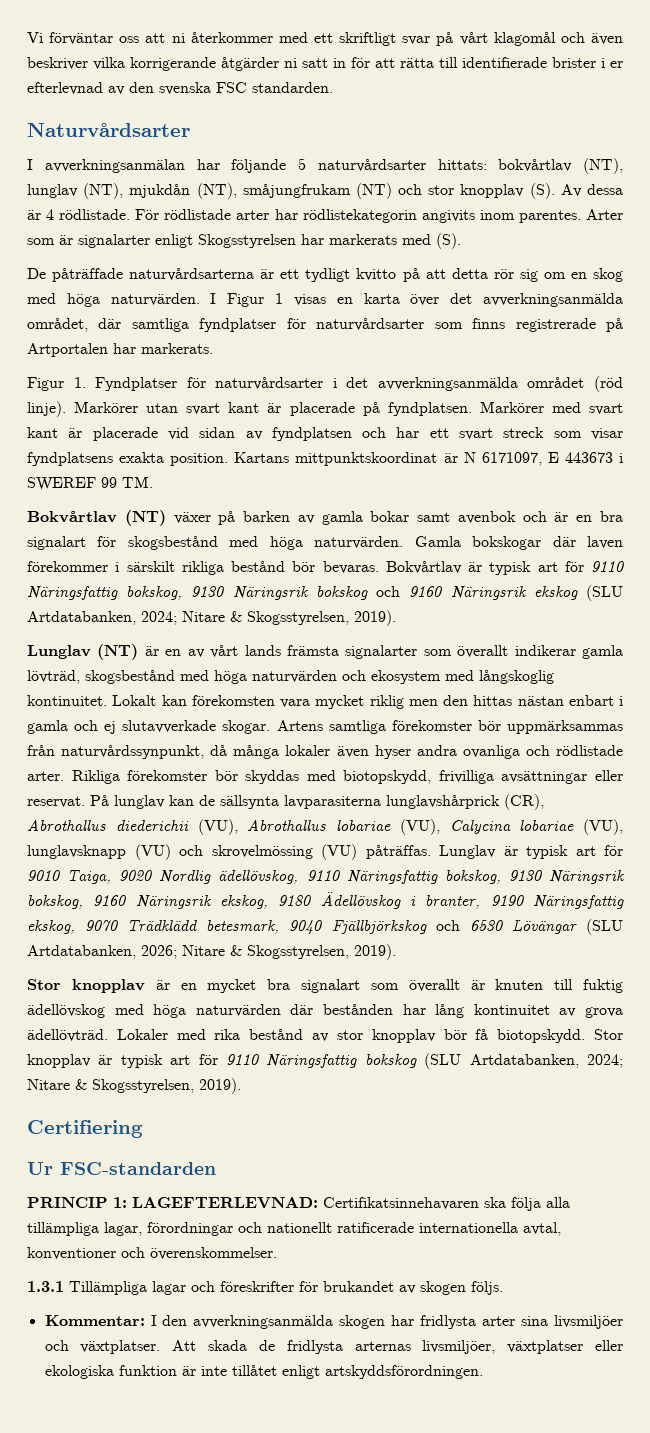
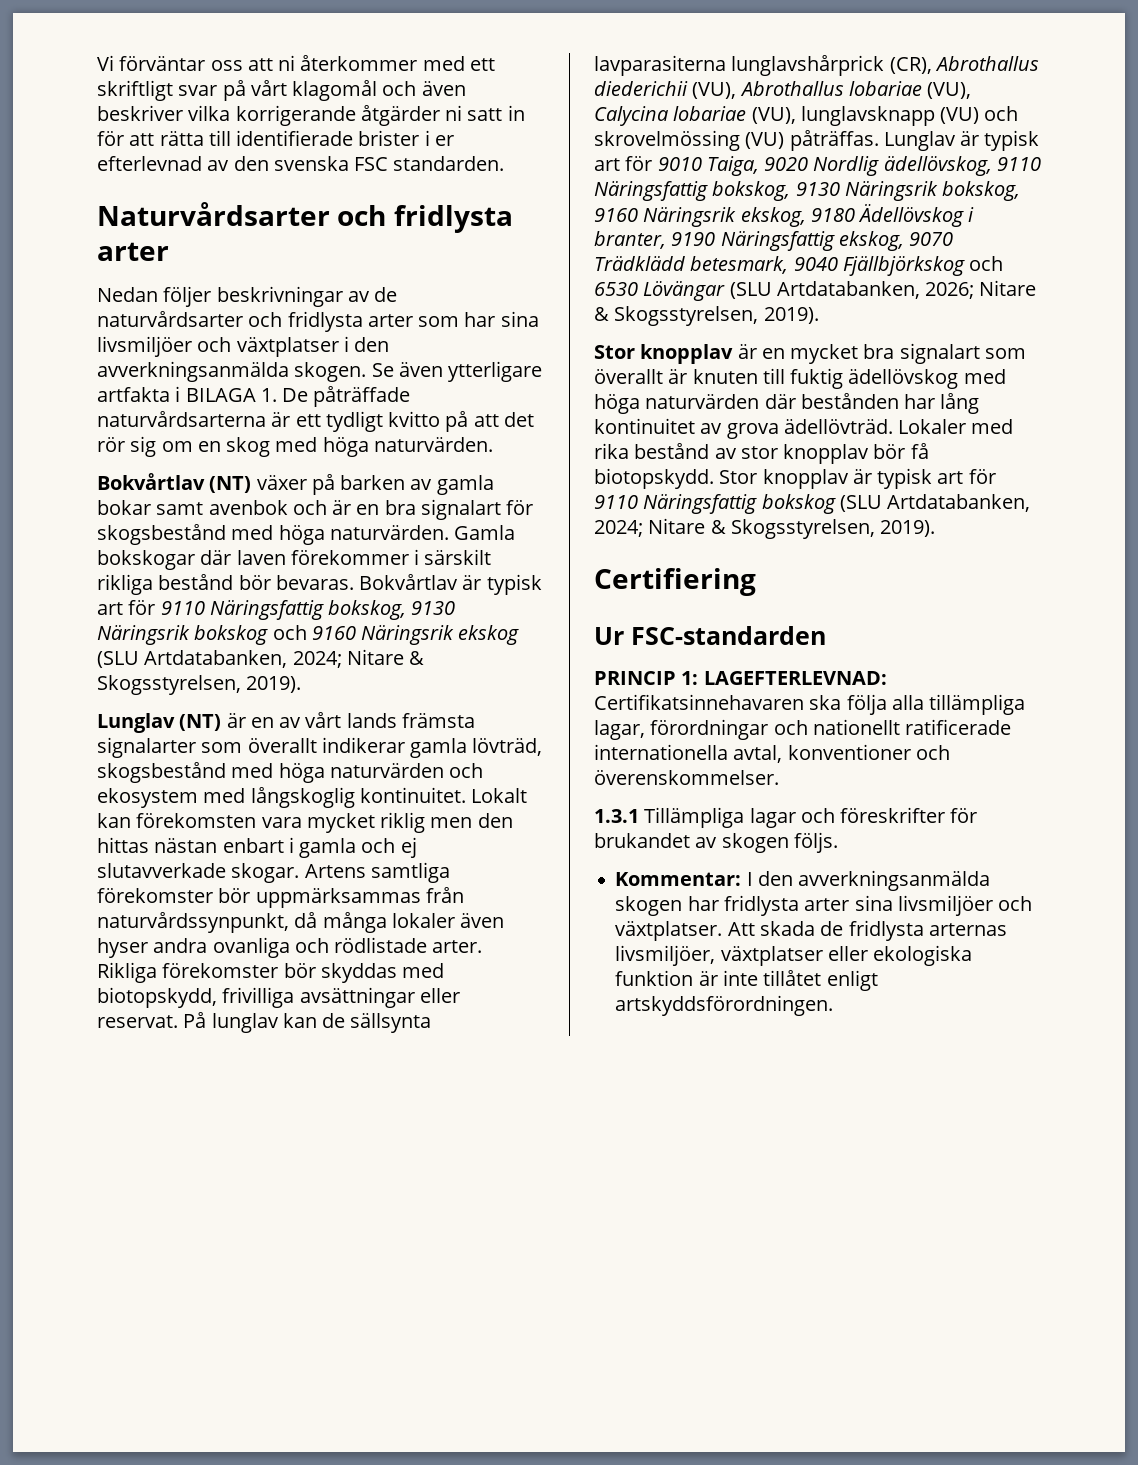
- Naturvårdsarter
- I avverkningsanmälan har följande 5 naturvårdsarter hittats: bokvårtlav (NT), lunglav (NT), mjukdån (NT), småjungfrukam (NT) och stor knopplav (S). Av dessa är 4 rödlistade. För rödlistade arter har rödlistekategorin angivits inom parentes. Arter som är signalarter enligt Skogsstyrelsen har markerats med (S).
- De påträffade naturvårdsarterna är ett tydligt kvitto på att detta rör sig om en skog med höga naturvärden. I Figur 1 visas en karta över det avverkningsanmälda området, där samtliga fyndplatser för naturvårdsarter som finns registrerade på Artportalen har markerats.
- Figur 1. Fyndplatser för naturvårdsarter i det avverkningsanmälda området (röd linje). Markörer utan svart kant är placerade på fyndplatsen. Markörer med svart kant är placerade vid sidan av fyndplatsen och har ett svart streck som visar fyndplatsens exakta position. Kartans mittpunktskoordinat är N 6171097, E 443673 i SWEREF 99 TM.
+ Naturvårdsarter och fridlysta arter
+ Nedan följer beskrivningar av de naturvårdsarter och fridlysta arter som har sina livsmiljöer och växtplatser i den avverkningsanmälda skogen. Se även ytterligare artfakta i BILAGA 1. De påträffade naturvårdsarterna är ett tydligt kvitto på att det rör sig om en skog med höga naturvärden.

